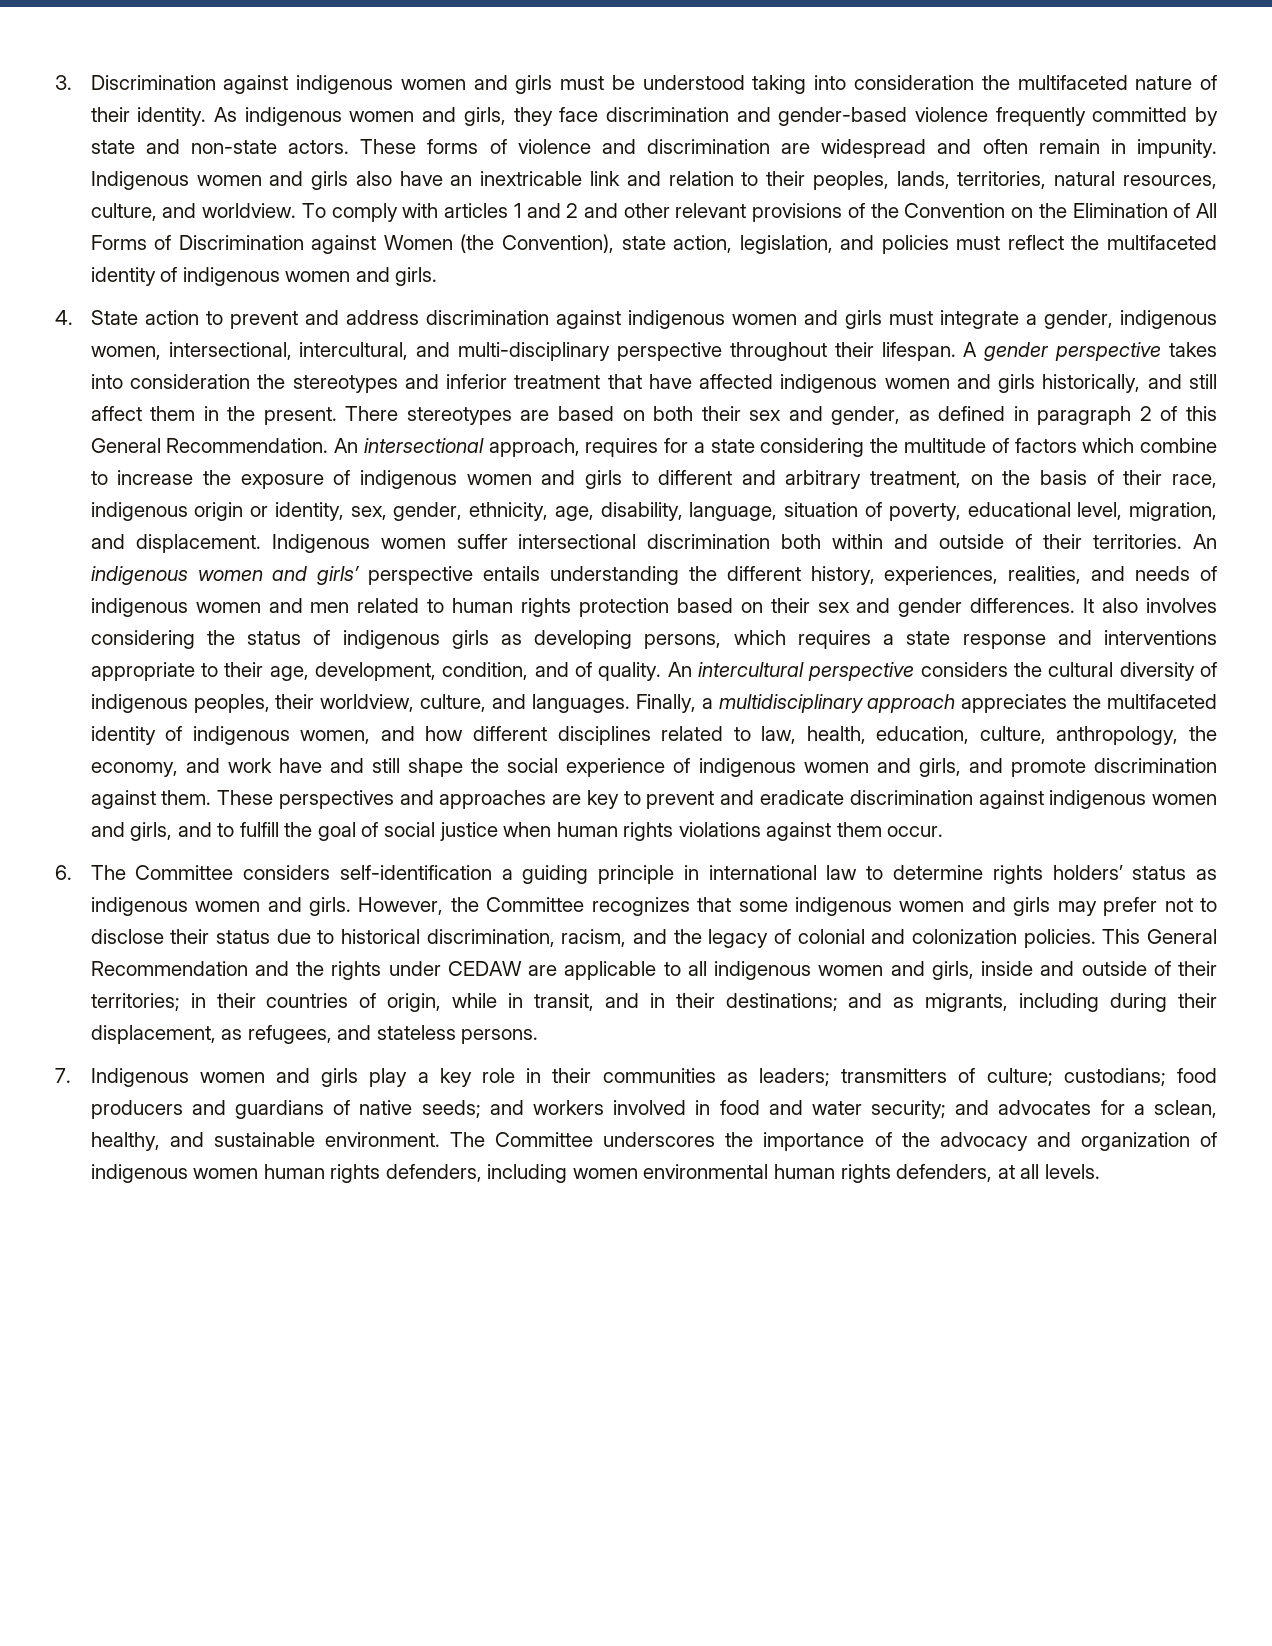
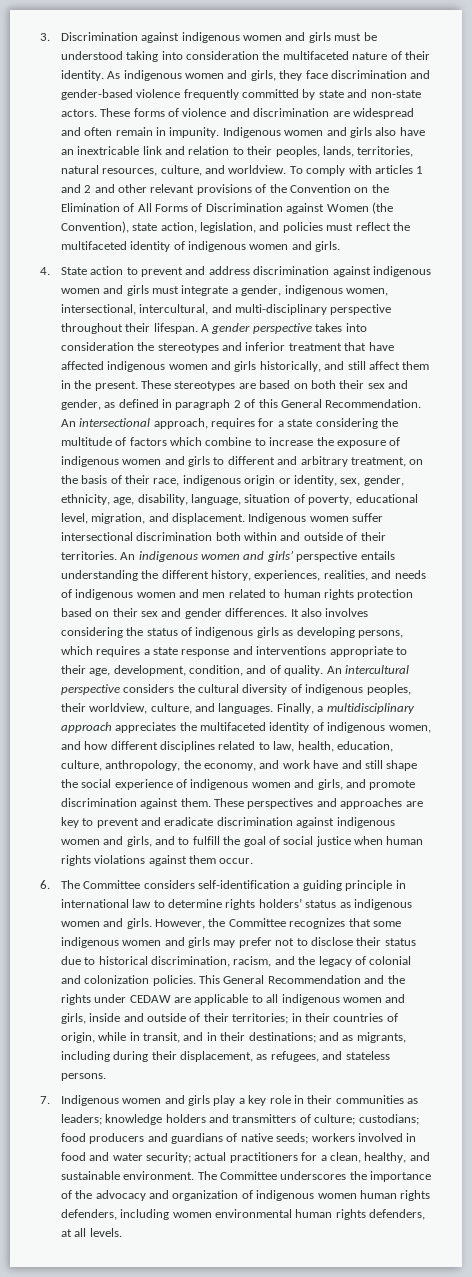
- There stereotypes are based on both their sex and gender, as defined in paragraph 2 of this General Recommendation.
+ These stereotypes are based on both their sex and gender, as defined in paragraph 2 of this General Recommendation.
- 7. Indigenous women and girls play a key role in their communities as leaders; transmitters of culture; custodians; food producers and guardians of native seeds; and workers involved in food and water security; and advocates for a sclean, healthy, and sustainable environment.
+ 7. Indigenous women and girls play a key role in their communities as leaders; knowledge holders and transmitters of culture; custodians; food producers and guardians of native seeds; workers involved in food and water security; actual practitioners for a clean, healthy, and sustainable environment.

